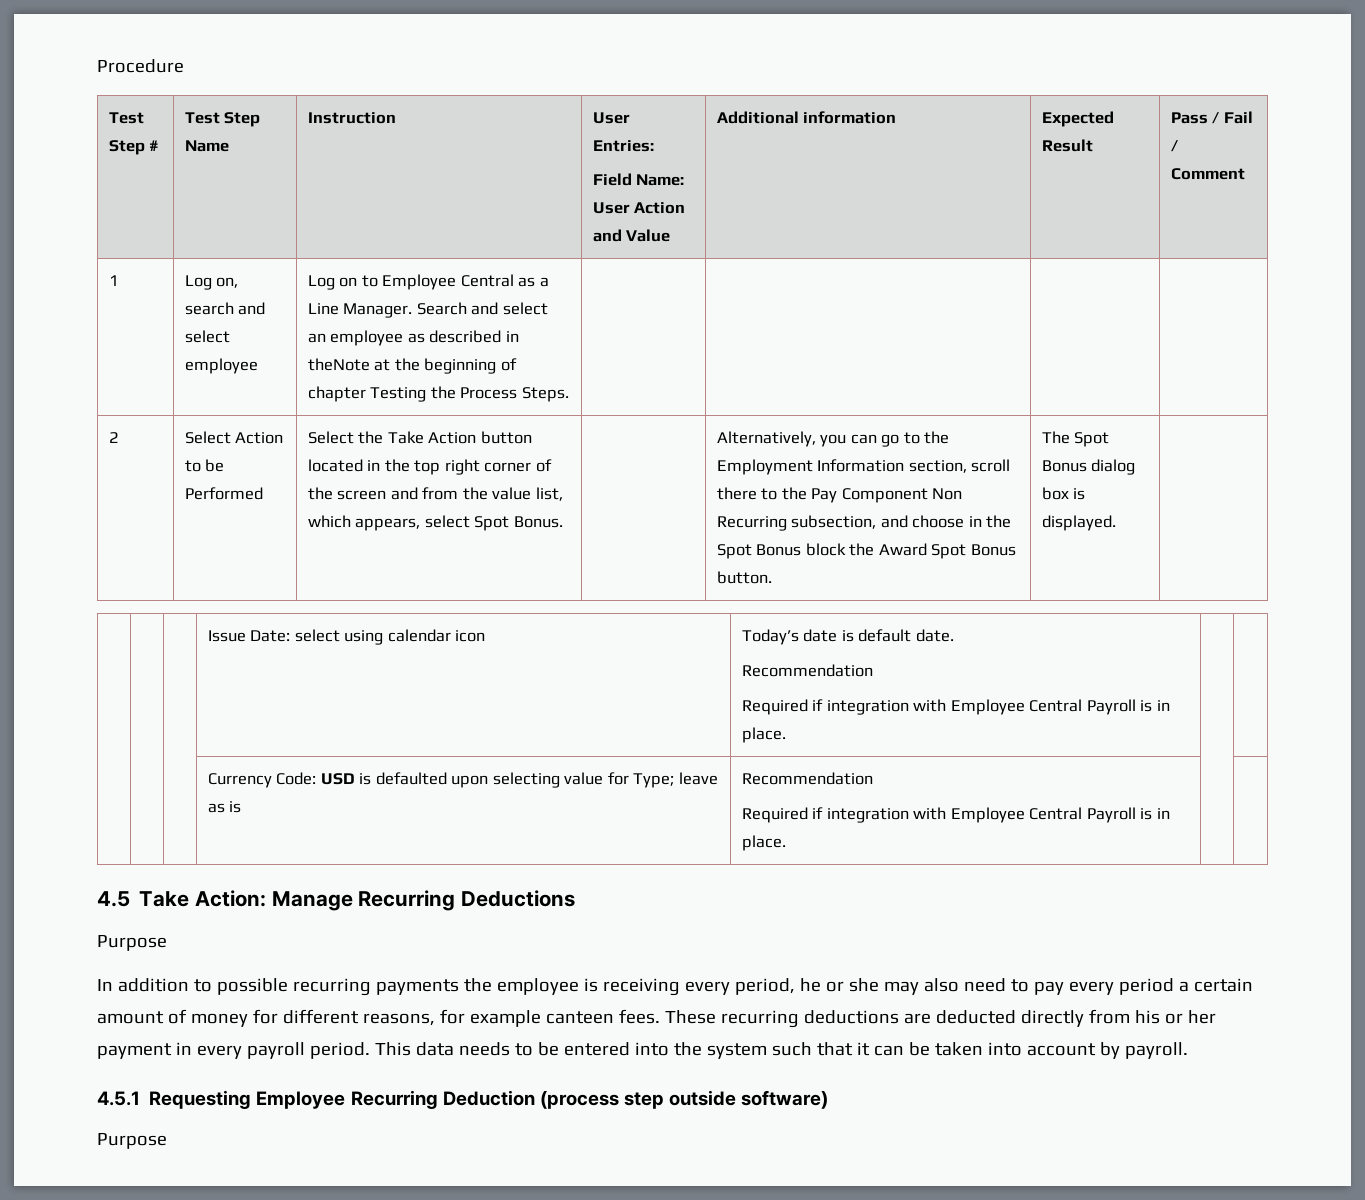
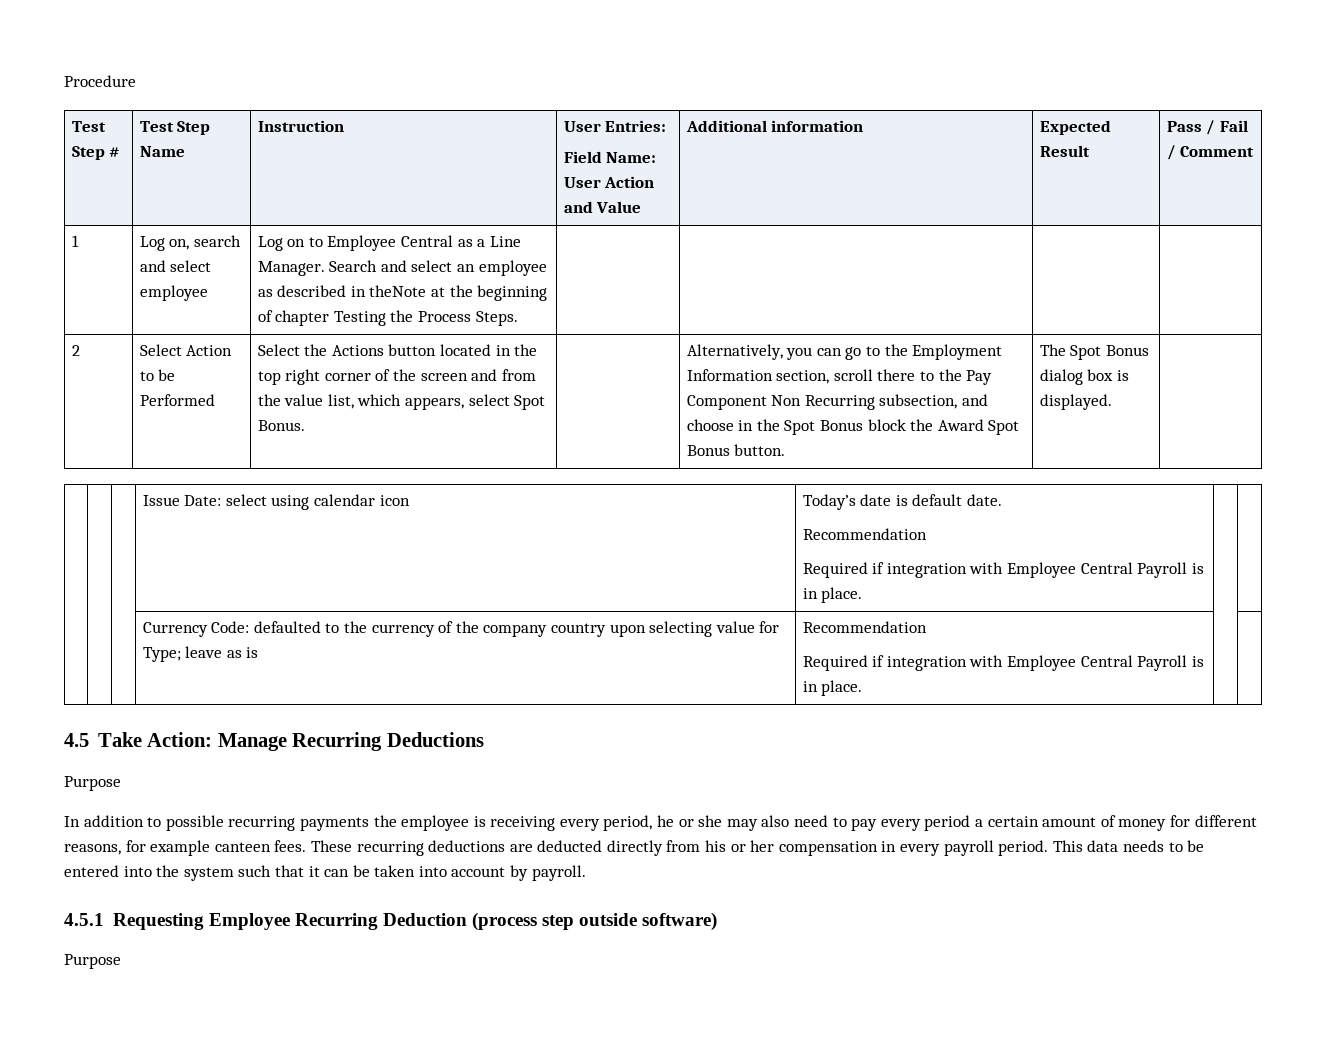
- Select the Take Action button located in the top right corner of the screen and from the value list, which appears, select Spot Bonus.
+ Select the Actions button located in the top right corner of the screen and from the value list, which appears, select Spot Bonus.
- | | | Currency Code: USD is defaulted upon selecting value for Type; leave as is | Recommendation
+ | | | Currency Code: defaulted to the currency of the company country upon selecting value for Type; leave as is | Recommendation
- These recurring deductions are deducted directly from his or her payment in every payroll period.
+ These recurring deductions are deducted directly from his or her compensation in every payroll period.

